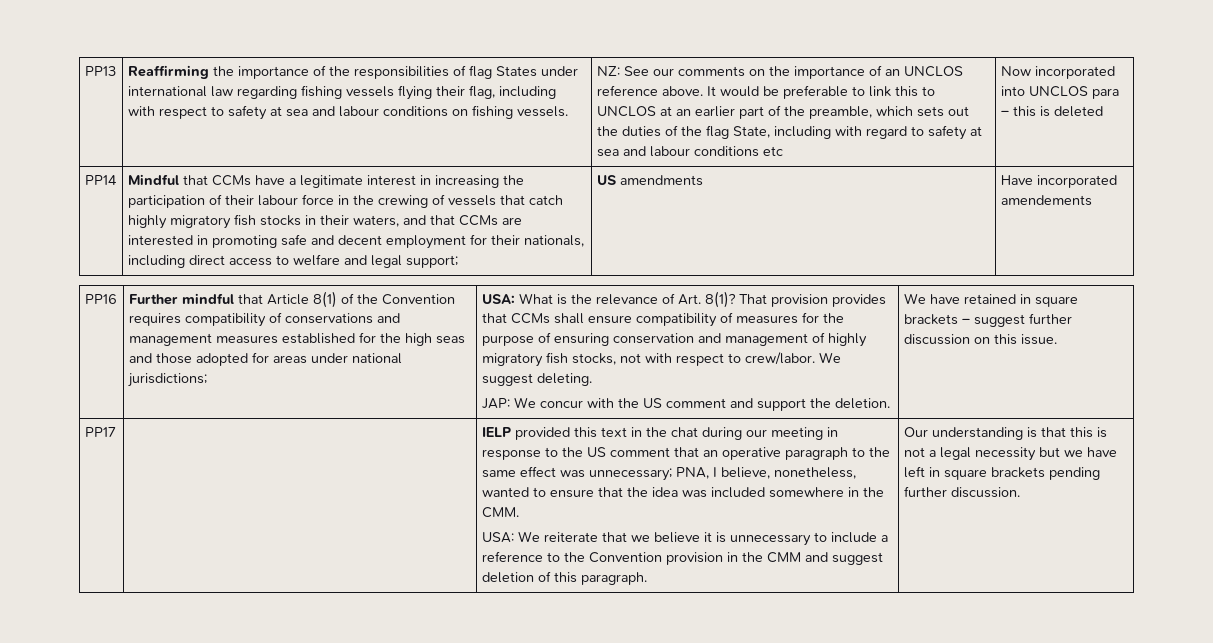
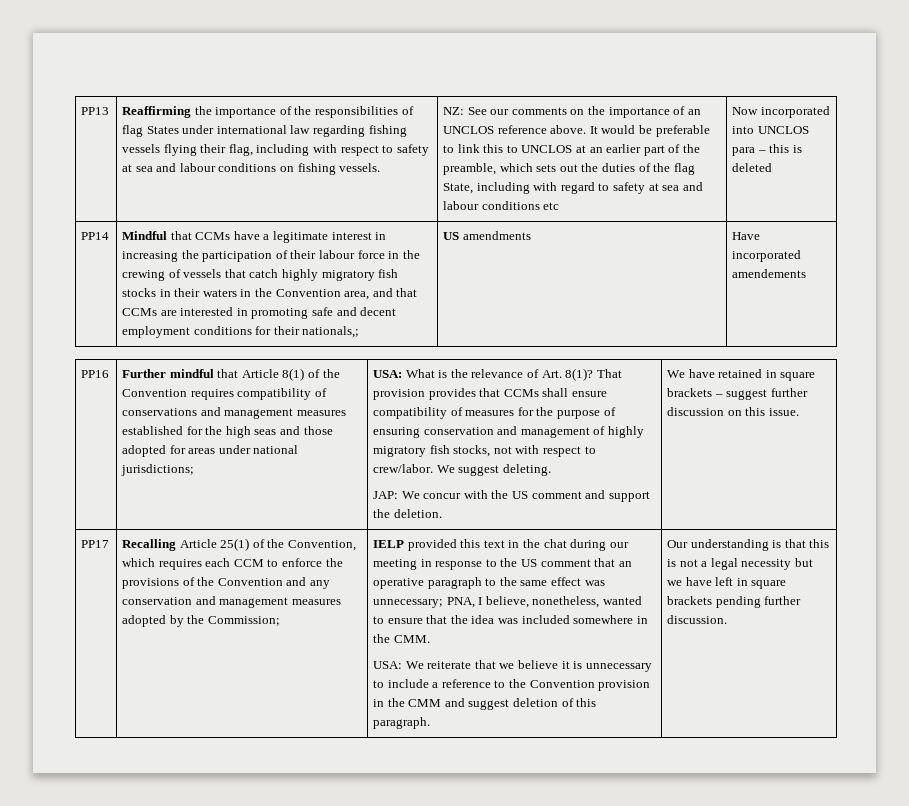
- Mindful that CCMs have a legitimate interest in increasing the participation of their labour force in the crewing of vessels that catch highly migratory fish stocks in their waters, and that CCMs are interested in promoting safe and decent employment for their nationals, including direct access to welfare and legal support;
+ Mindful that CCMs have a legitimate interest in increasing the participation of their labour force in the crewing of vessels that catch highly migratory fish stocks in their waters in the Convention area, and that CCMs are interested in promoting safe and decent employment conditions for their nationals,;
+ Recalling Article 25(1) of the Convention, which requires each CCM to enforce the provisions of the Convention and any conservation and management measures adopted by the Commission;

